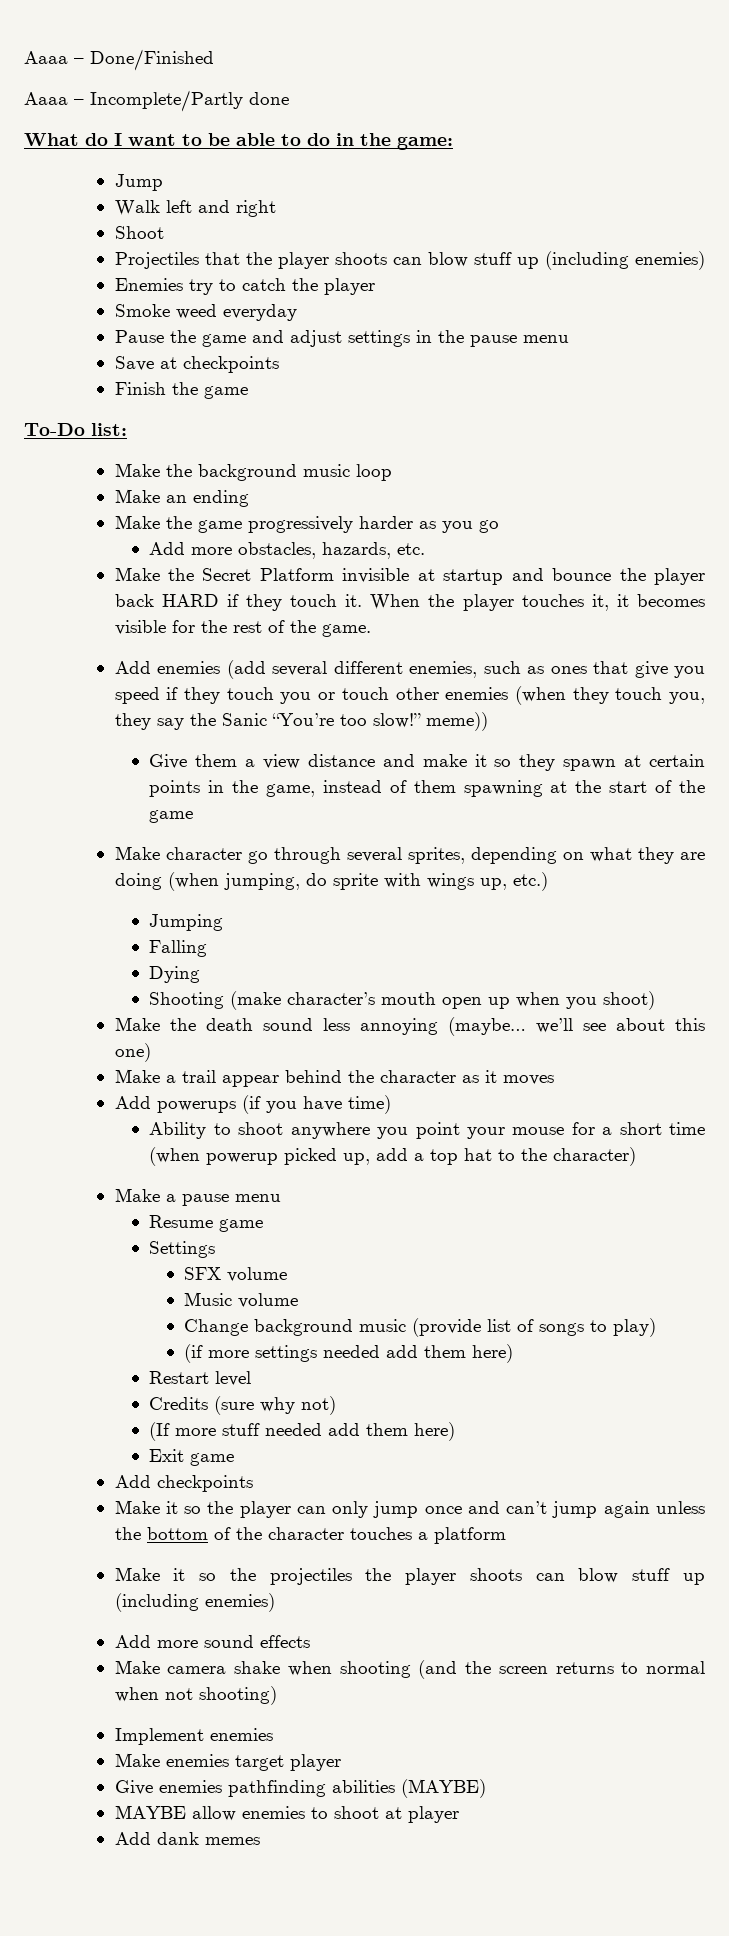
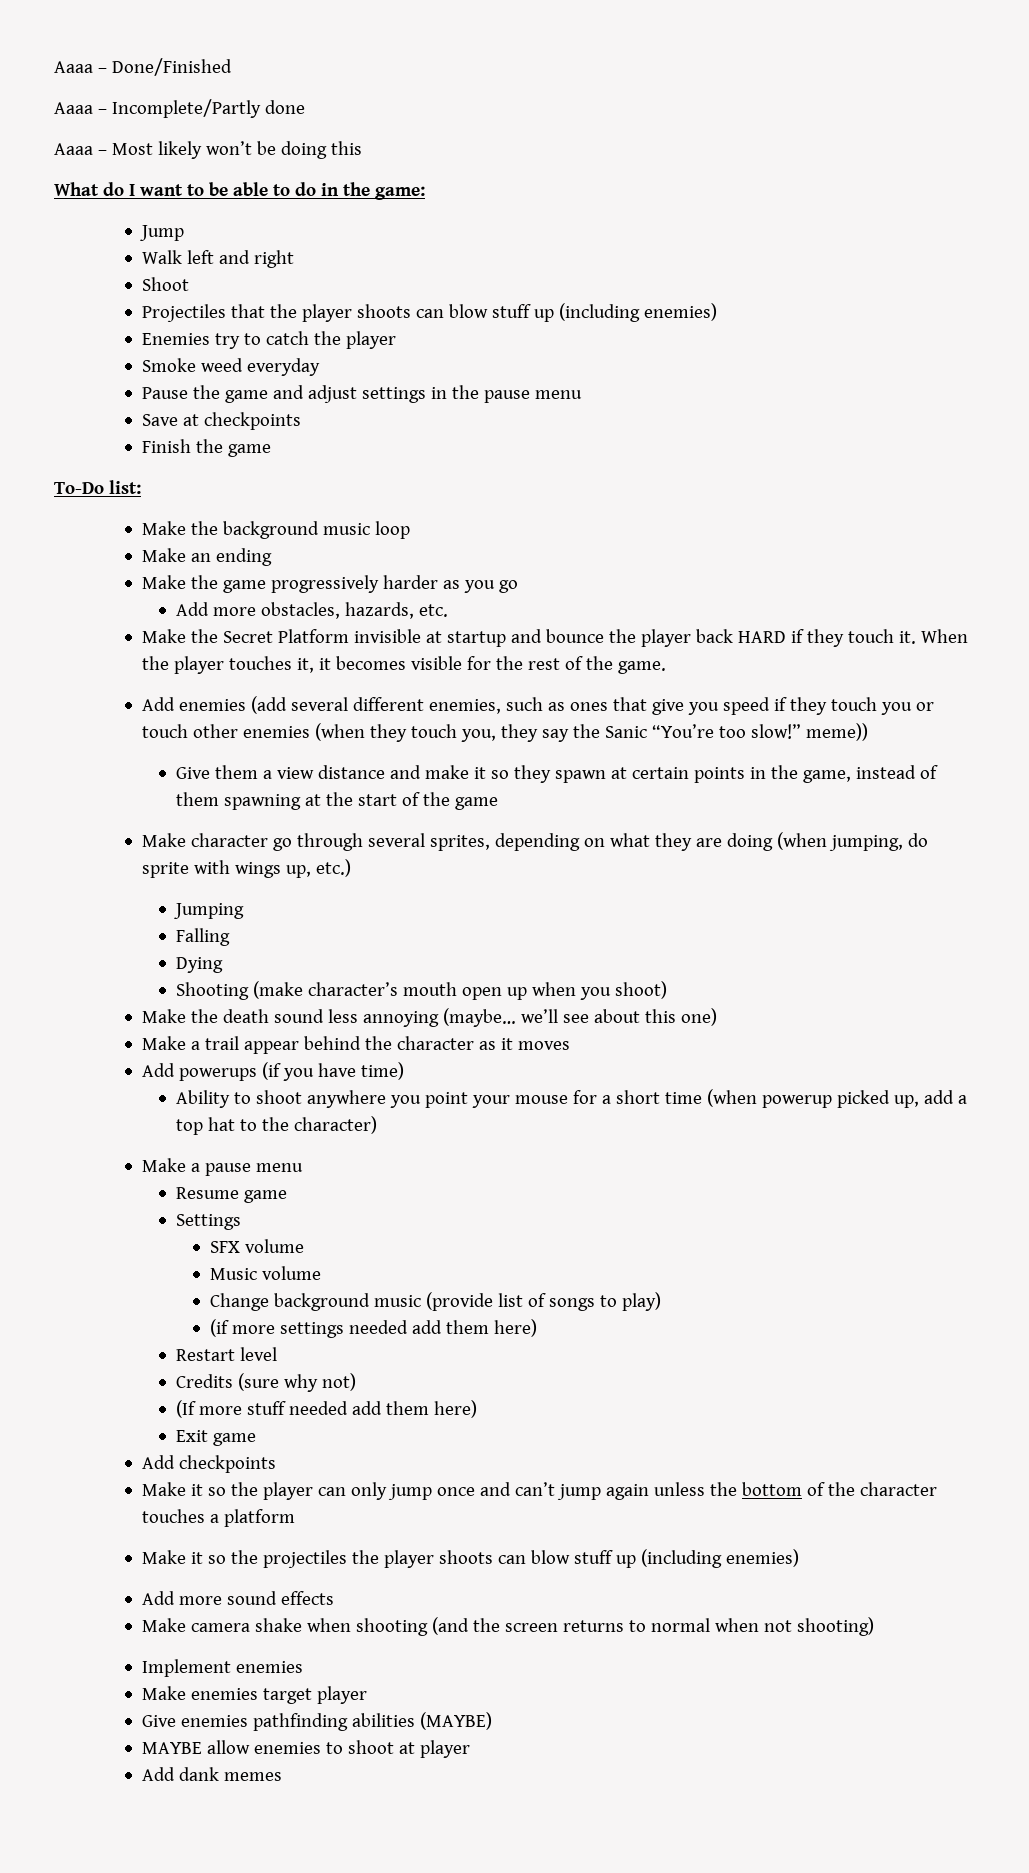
+ Aaaa – Most likely won’t be doing this

